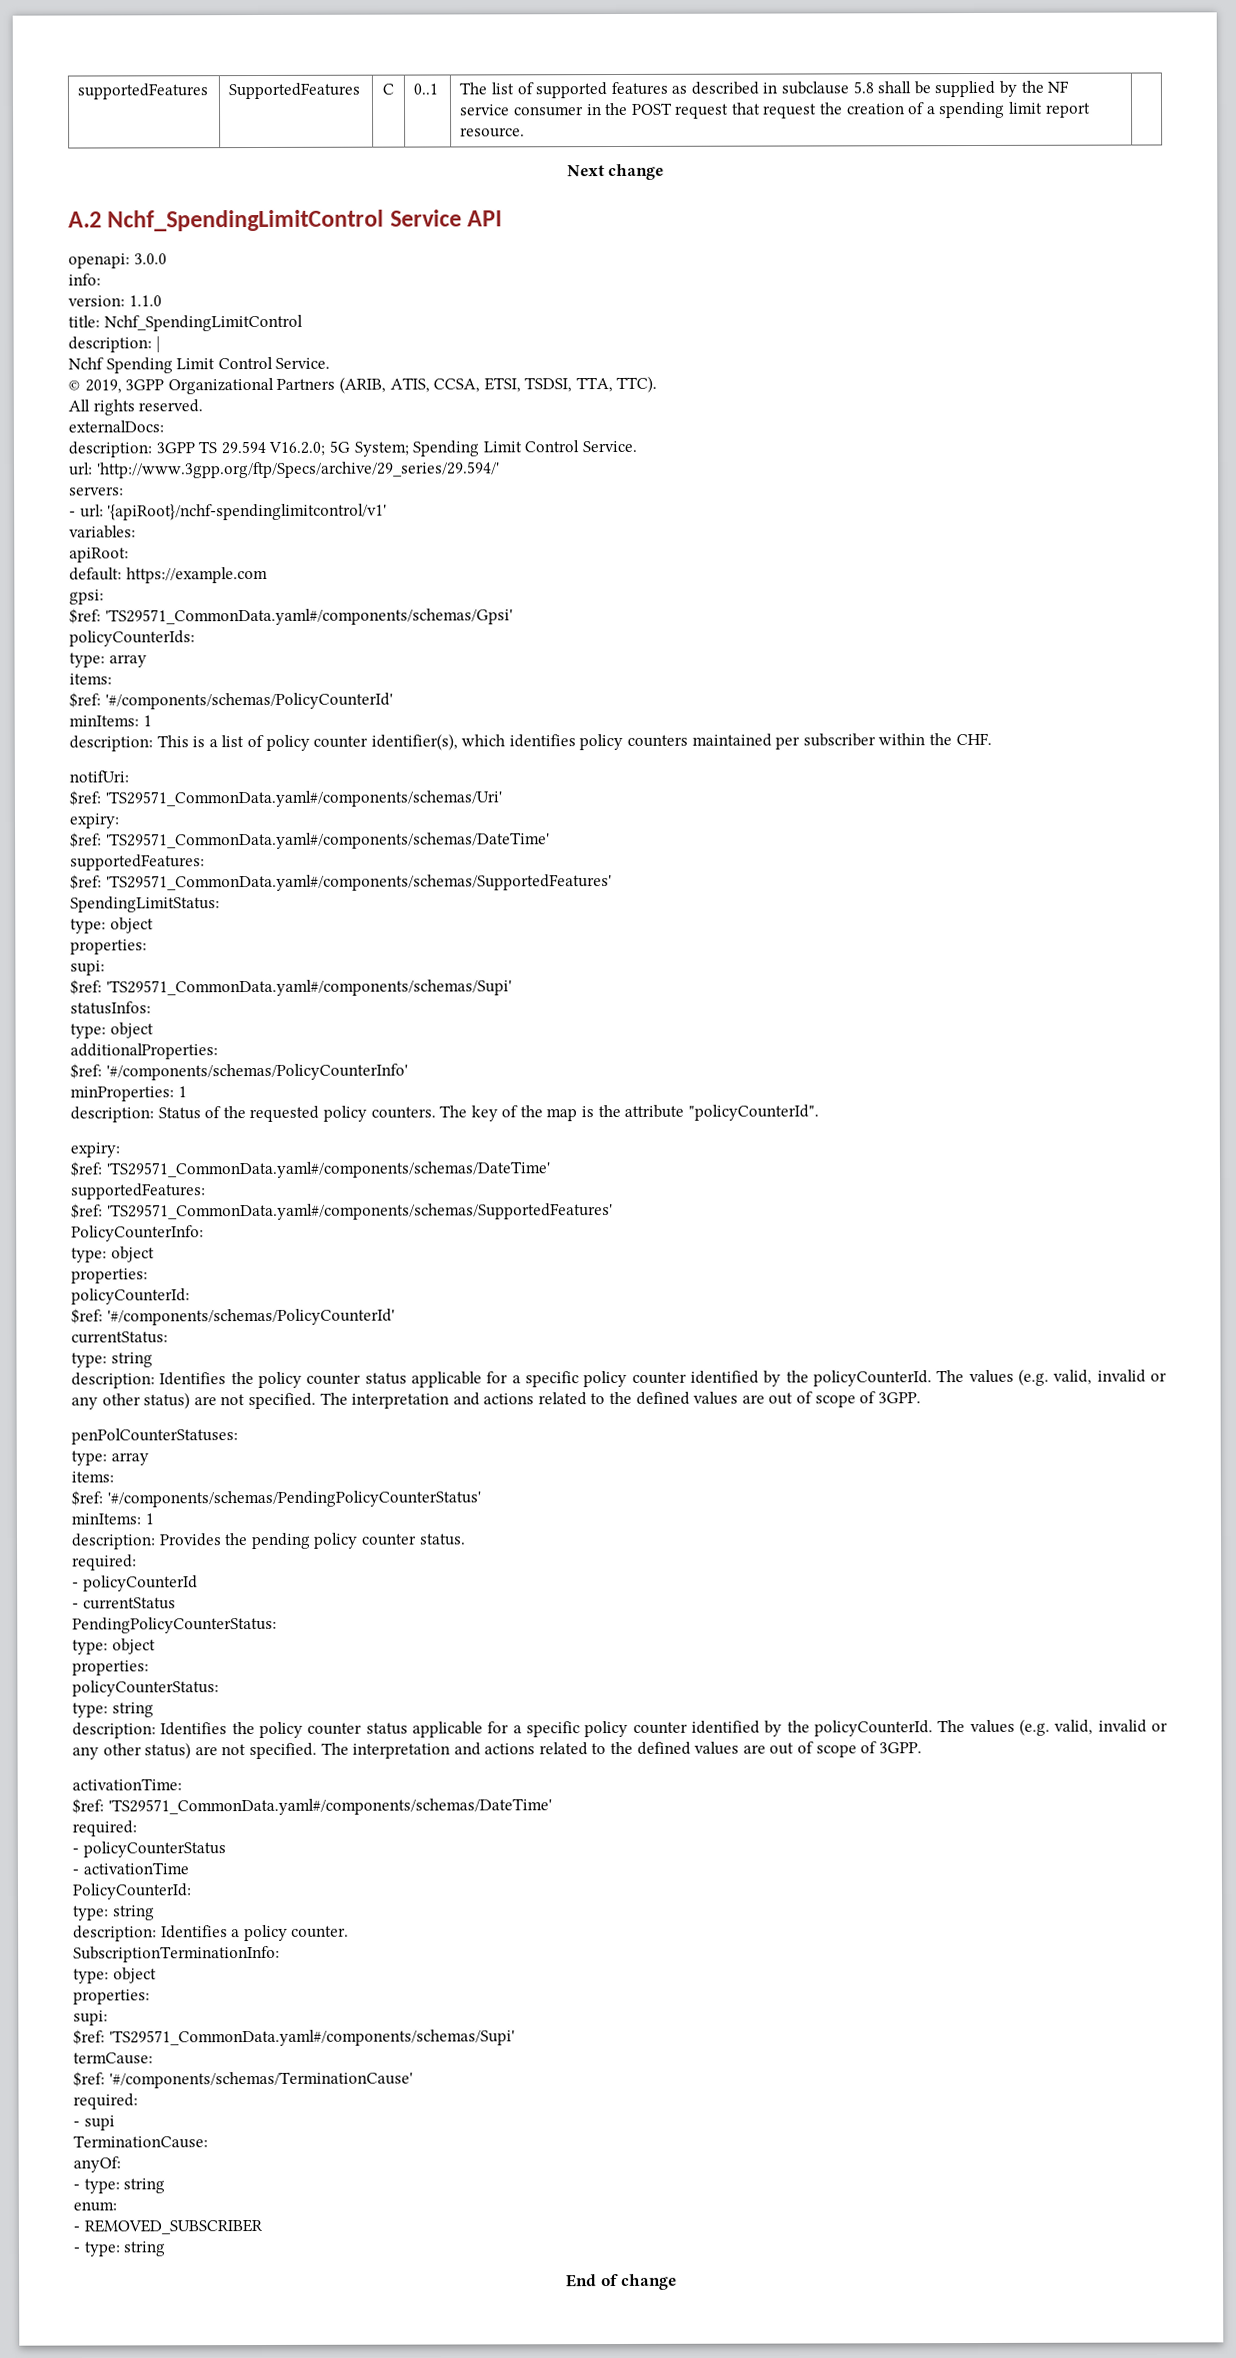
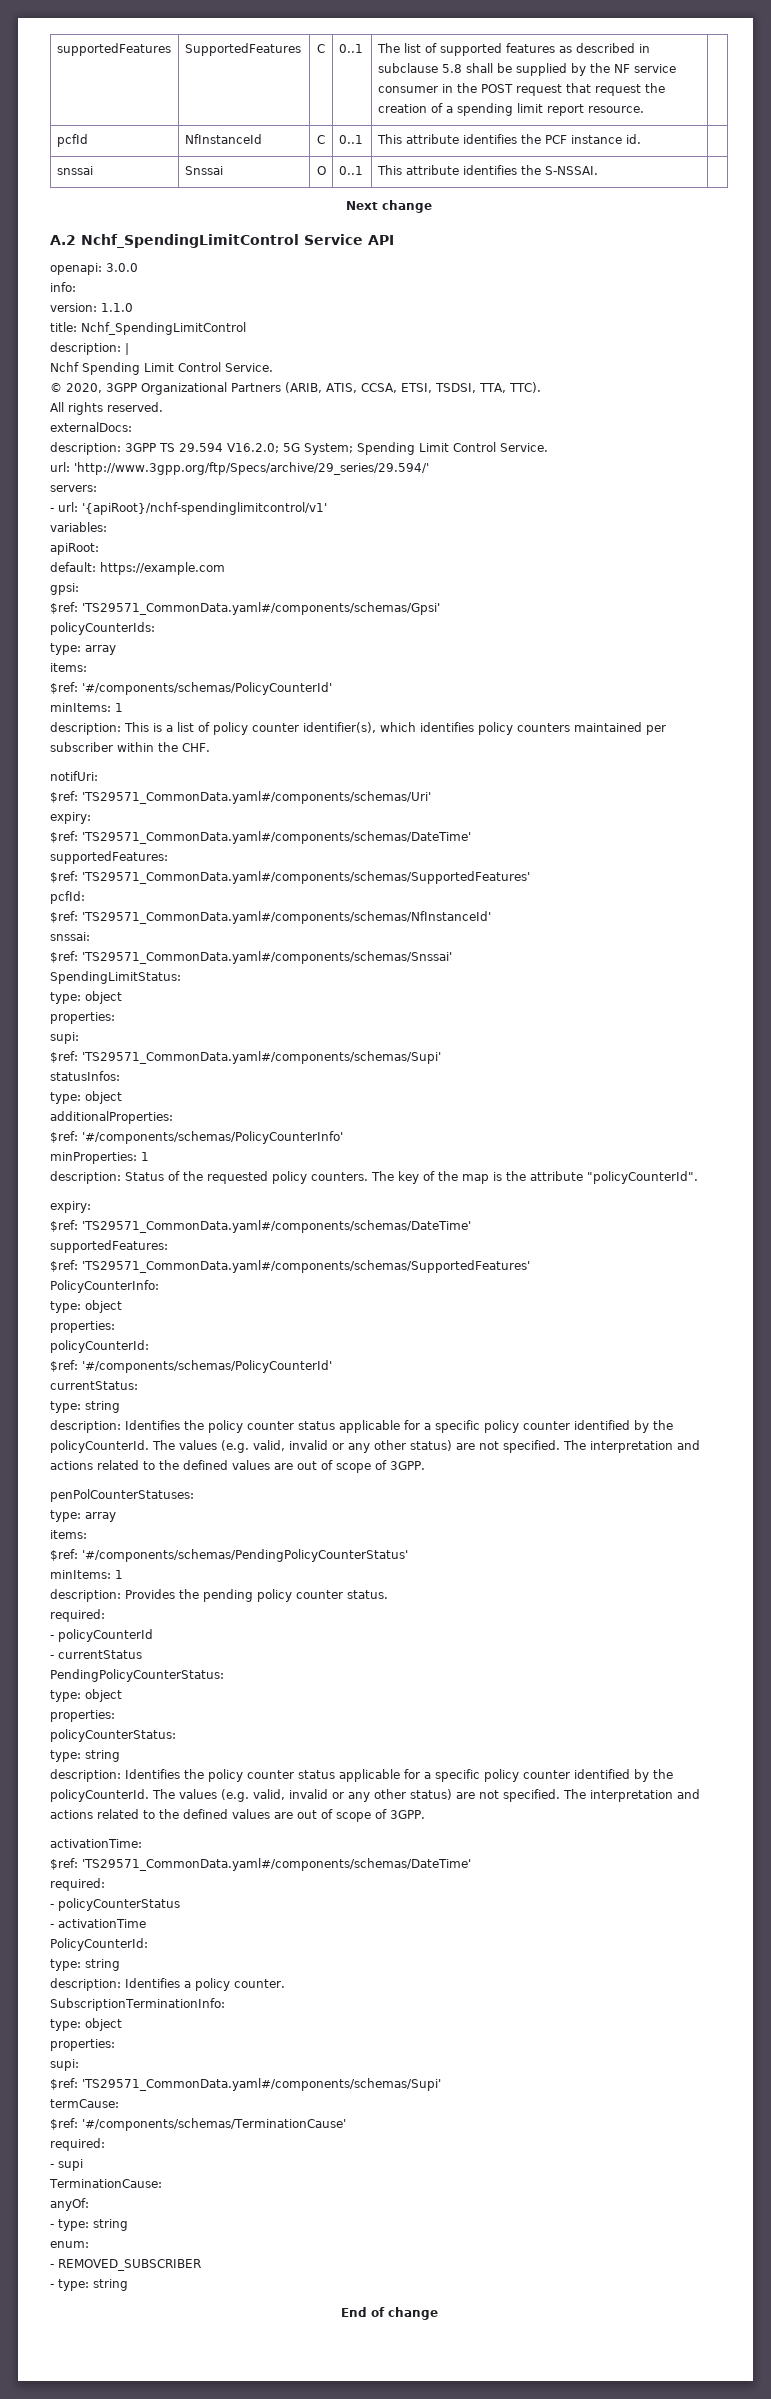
+ pcfId | NfInstanceId | C | 0..1 | This attribute identifies the PCF instance id. |
+ snssai | Snssai | O | 0..1 | This attribute identifies the S-NSSAI. |
- © 2019, 3GPP Organizational Partners (ARIB, ATIS, CCSA, ETSI, TSDSI, TTA, TTC).
+ © 2020, 3GPP Organizational Partners (ARIB, ATIS, CCSA, ETSI, TSDSI, TTA, TTC).
+ pcfId:
+ $ref: 'TS29571_CommonData.yaml#/components/schemas/NfInstanceId'
+ snssai:
+ $ref: 'TS29571_CommonData.yaml#/components/schemas/Snssai'

